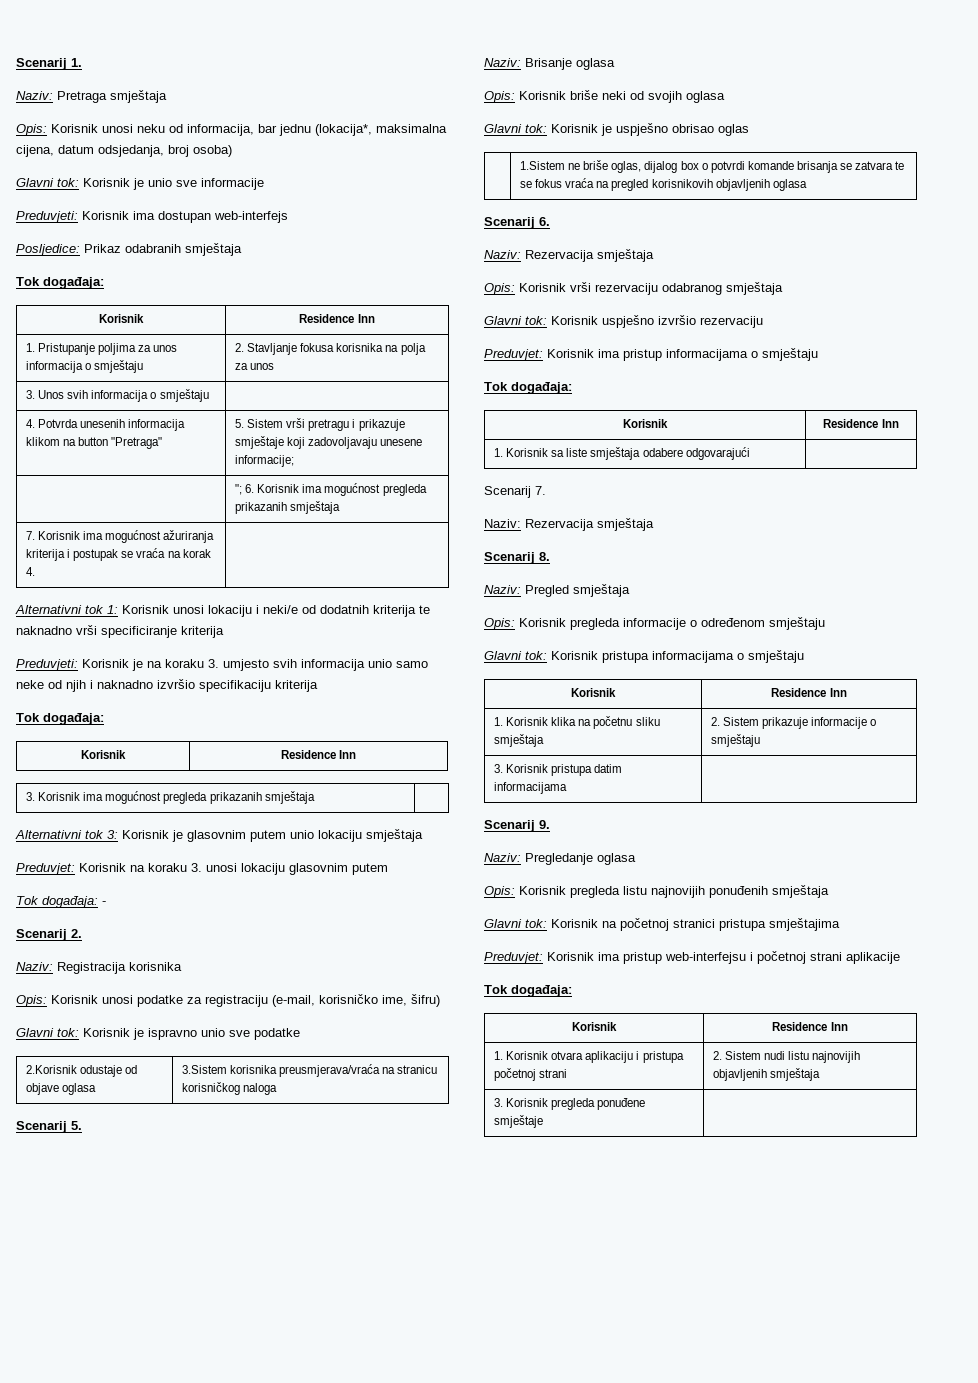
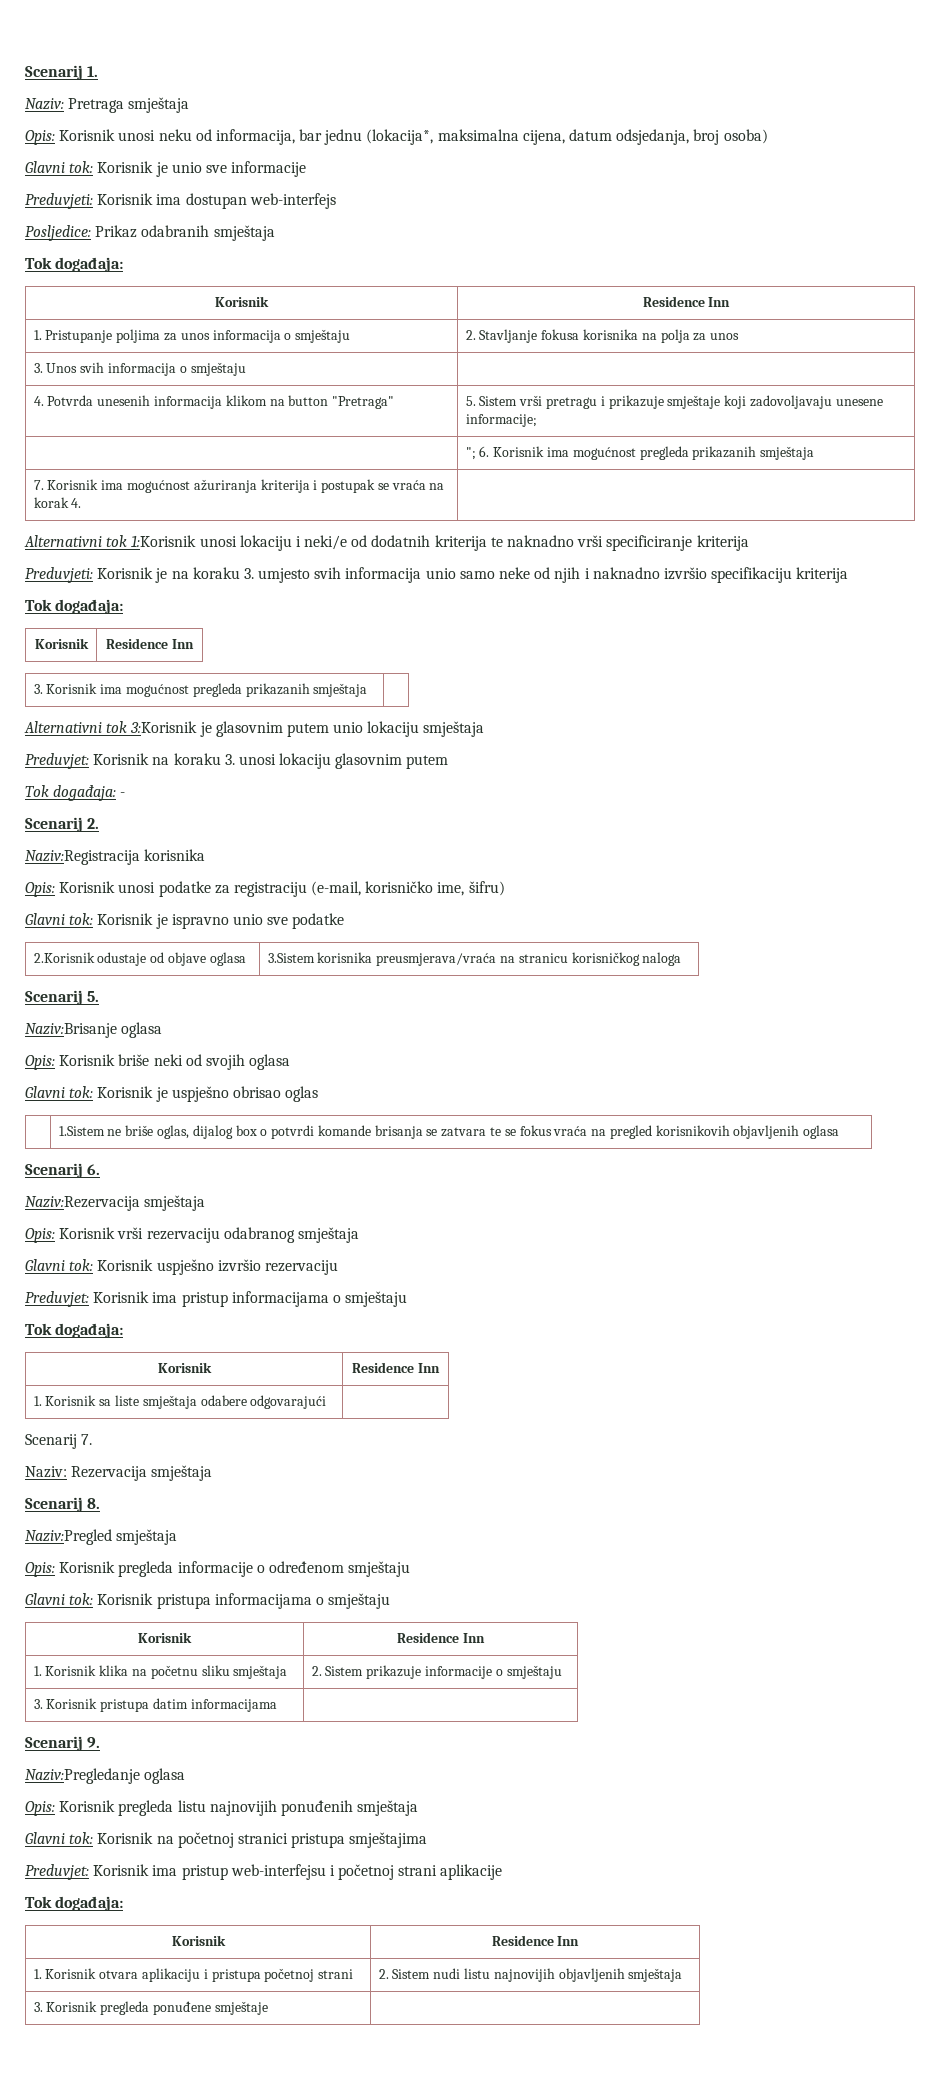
- Alternativni tok 1: Korisnik unosi lokaciju i neki/e od dodatnih kriterija te naknadno vrši specificiranje kriterija
+ Alternativni tok 1:Korisnik unosi lokaciju i neki/e od dodatnih kriterija te naknadno vrši specificiranje kriterija
- Alternativni tok 3: Korisnik je glasovnim putem unio lokaciju smještaja
+ Alternativni tok 3:Korisnik je glasovnim putem unio lokaciju smještaja
- Naziv: Registracija korisnika
+ Naziv:Registracija korisnika
- Naziv: Brisanje oglasa
+ Naziv:Brisanje oglasa
  Scenarij 6.
- Naziv: Rezervacija smještaja
+ Naziv:Rezervacija smještaja
- Naziv: Pregled smještaja
+ Naziv:Pregled smještaja
- Naziv: Pregledanje oglasa
+ Naziv:Pregledanje oglasa

